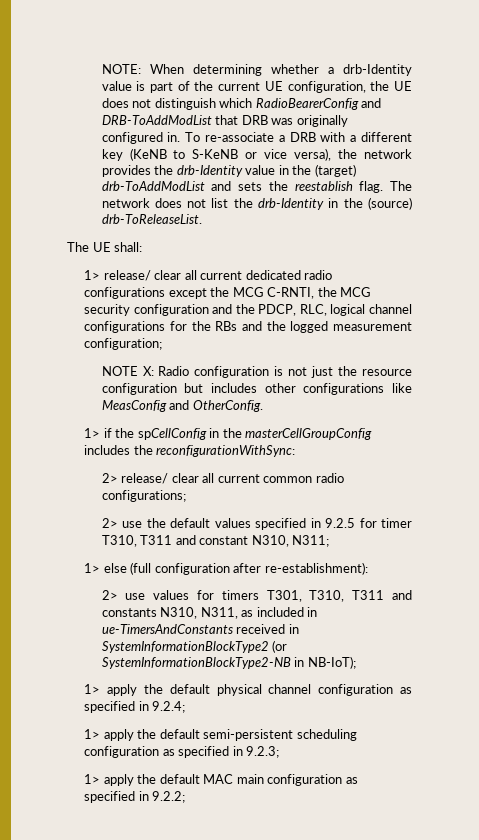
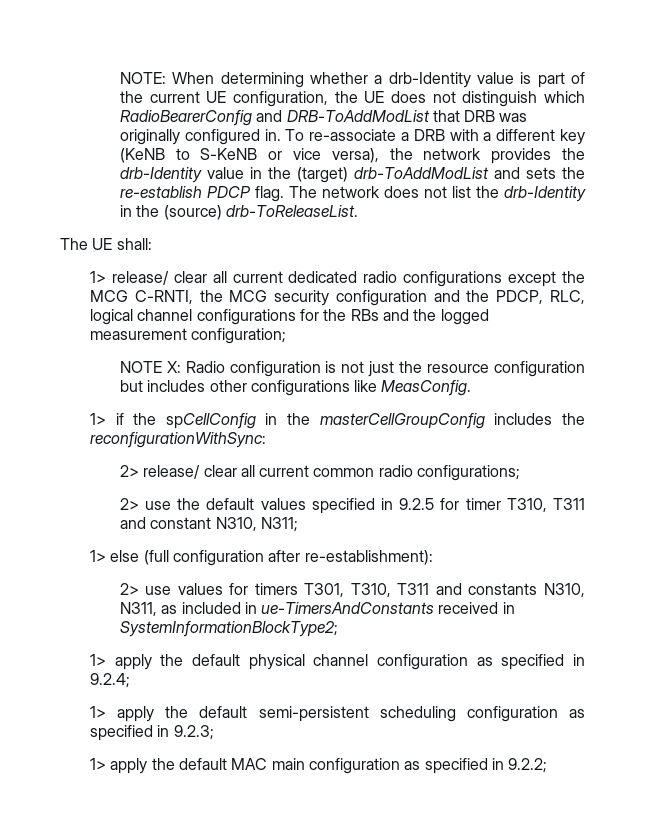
- To re-associate a DRB with a different key (KeNB to S-KeNB or vice versa), the network provides the drb-Identity value in the (target) drb-ToAddModList and sets the reestablish flag.
+ To re-associate a DRB with a different key (KeNB to S-KeNB or vice versa), the network provides the drb-Identity value in the (target) drb-ToAddModList and sets the re-establish PDCP flag.
- NOTE X: Radio configuration is not just the resource configuration but includes other configurations like MeasConfig and OtherConfig.
+ NOTE X: Radio configuration is not just the resource configuration but includes other configurations like MeasConfig.
- 2> use values for timers T301, T310, T311 and constants N310, N311, as included in ue-TimersAndConstants received in SystemInformationBlockType2 (or SystemInformationBlockType2-NB in NB-IoT);
+ 2> use values for timers T301, T310, T311 and constants N310, N311, as included in ue-TimersAndConstants received in SystemInformationBlockType2;

